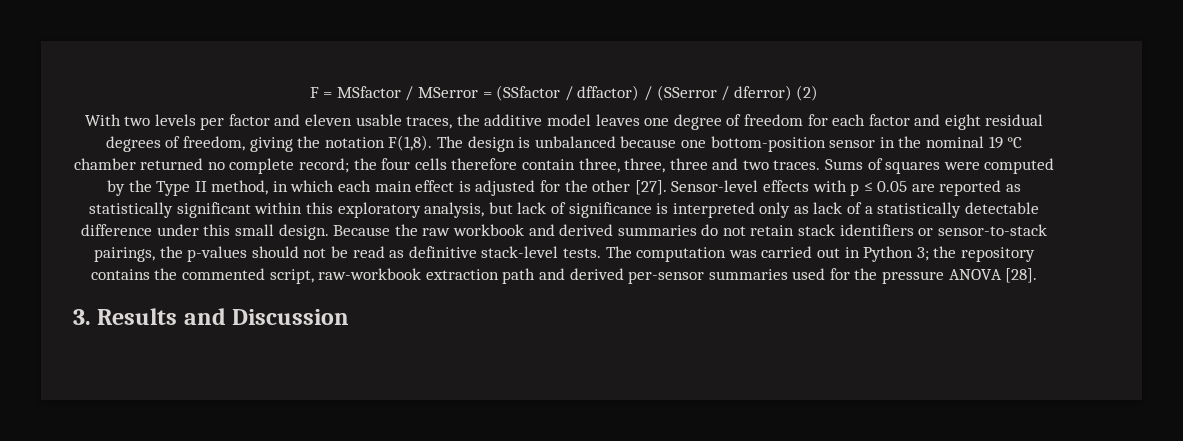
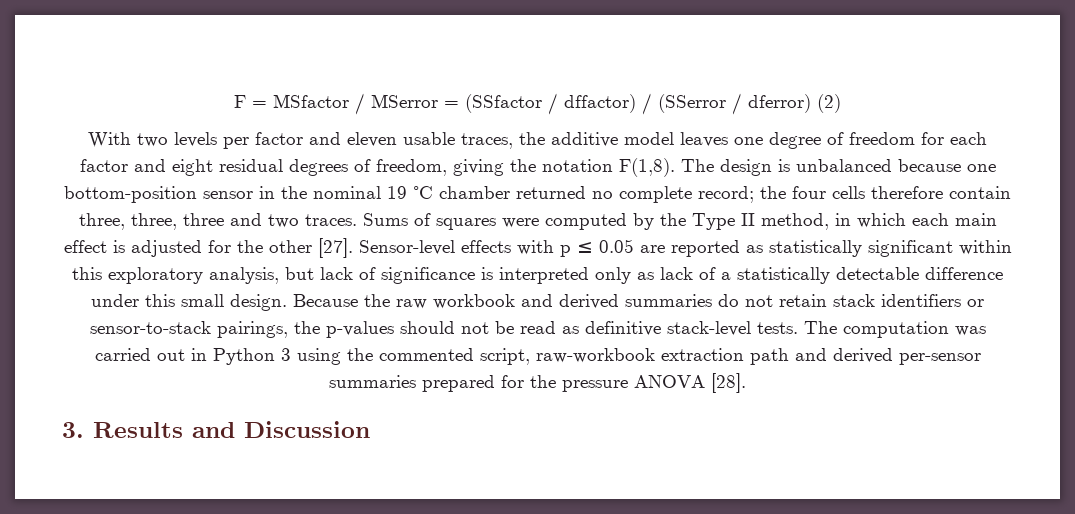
- The computation was carried out in Python 3; the repository contains the commented script, raw-workbook extraction path and derived per-sensor summaries used for the pressure ANOVA [28].
+ The computation was carried out in Python 3 using the commented script, raw-workbook extraction path and derived per-sensor summaries prepared for the pressure ANOVA [28].

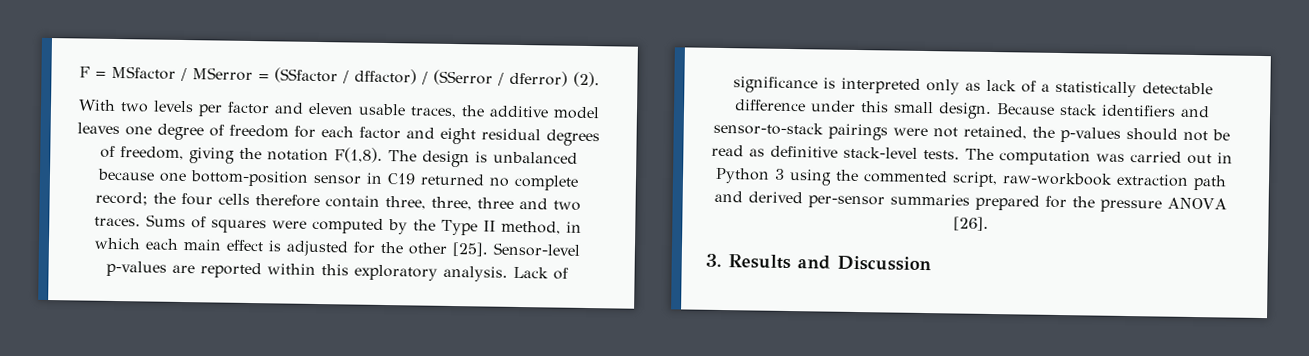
- F = MSfactor / MSerror = (SSfactor / dffactor) / (SSerror / dferror) (2)
+ F = MSfactor / MSerror = (SSfactor / dffactor) / (SSerror / dferror) (2).
- The design is unbalanced because one bottom-position sensor in the nominal 19 °C chamber returned no complete record; the four cells therefore contain three, three, three and two traces.
+ The design is unbalanced because one bottom-position sensor in C19 returned no complete record; the four cells therefore contain three, three, three and two traces.
- Sums of squares were computed by the Type II method, in which each main effect is adjusted for the other [27]. Sensor-level effects with p ≤ 0.05 are reported as statistically significant within this exploratory analysis, but lack of significance is interpreted only as lack of a statistically detectable difference under this small design.
+ Sums of squares were computed by the Type II method, in which each main effect is adjusted for the other [25]. Sensor-level p-values are reported within this exploratory analysis. Lack of significance is interpreted only as lack of a statistically detectable difference under this small design.
- Because the raw workbook and derived summaries do not retain stack identifiers or sensor-to-stack pairings, the p-values should not be read as definitive stack-level tests.
+ Because stack identifiers and sensor-to-stack pairings were not retained, the p-values should not be read as definitive stack-level tests.
- The computation was carried out in Python 3 using the commented script, raw-workbook extraction path and derived per-sensor summaries prepared for the pressure ANOVA [28].
+ The computation was carried out in Python 3 using the commented script, raw-workbook extraction path and derived per-sensor summaries prepared for the pressure ANOVA [26].

